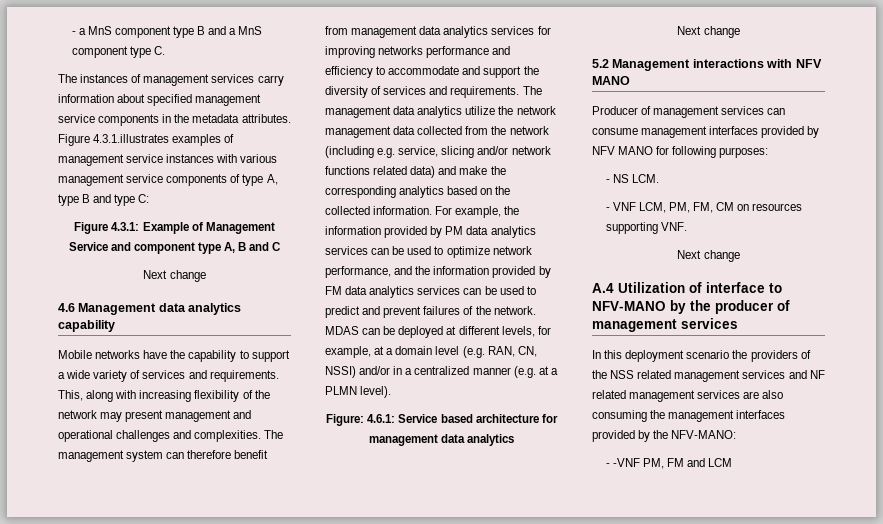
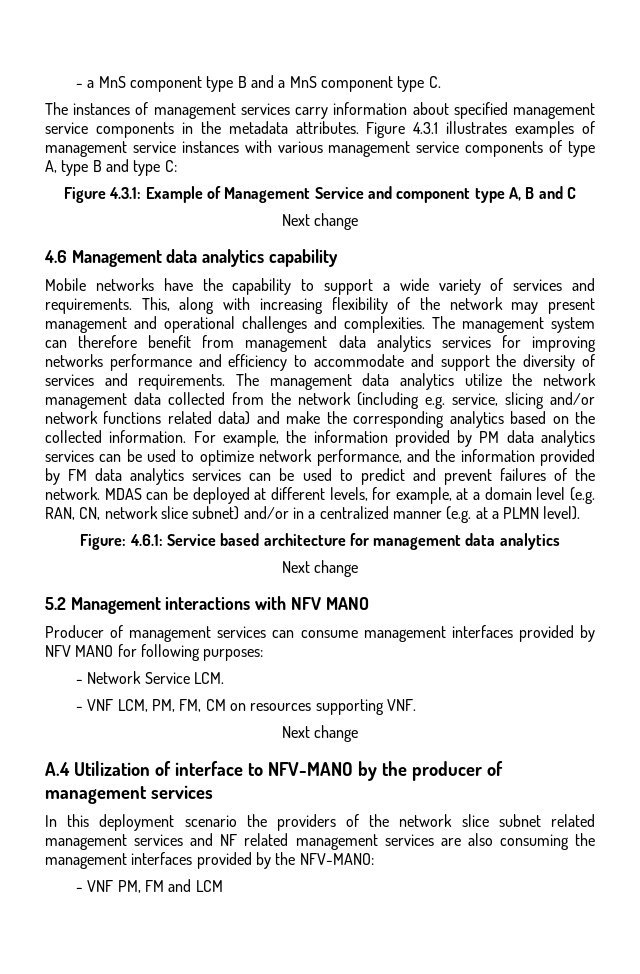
- Figure 4.3.1.illustrates examples of management service instances with various management service components of type A, type B and type C:
+ Figure 4.3.1 illustrates examples of management service instances with various management service components of type A, type B and type C:
- MDAS can be deployed at different levels, for example, at a domain level (e.g. RAN, CN, NSSI) and/or in a centralized manner (e.g. at a PLMN level).
+ MDAS can be deployed at different levels, for example, at a domain level (e.g. RAN, CN, network slice subnet) and/or in a centralized manner (e.g. at a PLMN level).
- - NS LCM.
+ - Network Service LCM.
- In this deployment scenario the providers of the NSS related management services and NF related management services are also consuming the management interfaces provided by the NFV-MANO:
+ In this deployment scenario the providers of the network slice subnet related management services and NF related management services are also consuming the management interfaces provided by the NFV-MANO:
- - -VNF PM, FM and LCM
+ - VNF PM, FM and LCM

